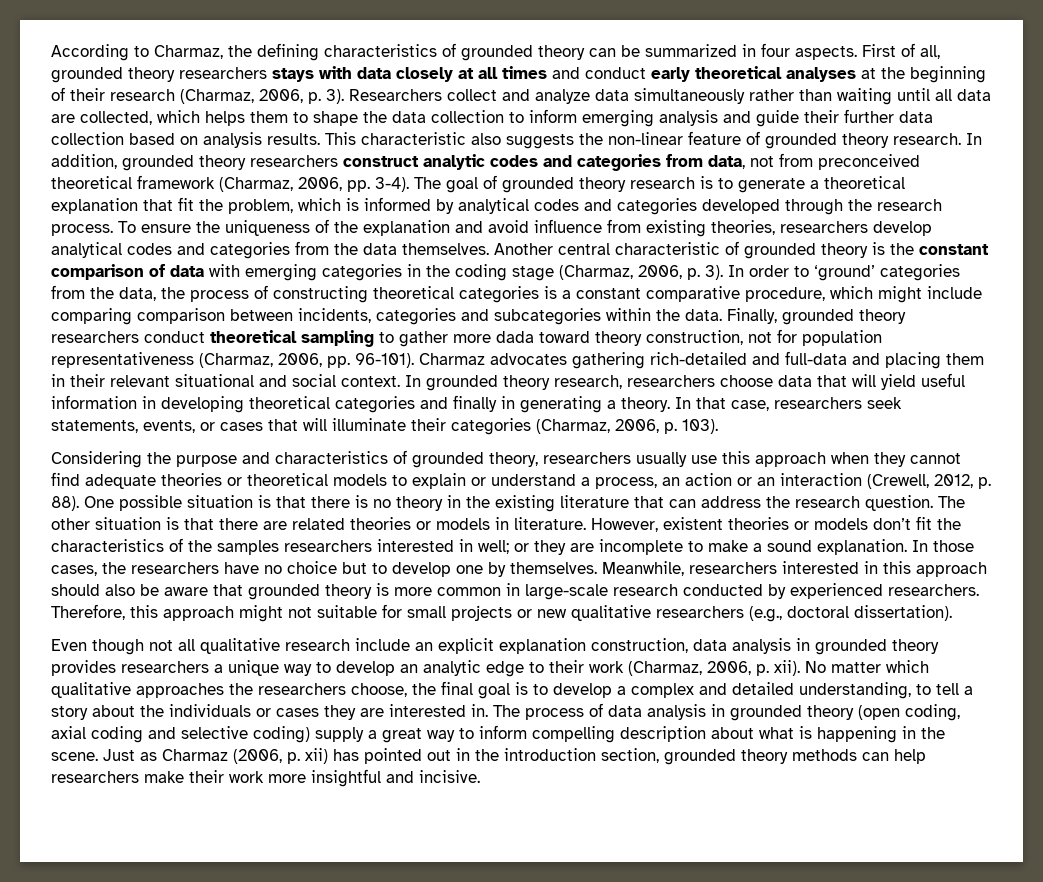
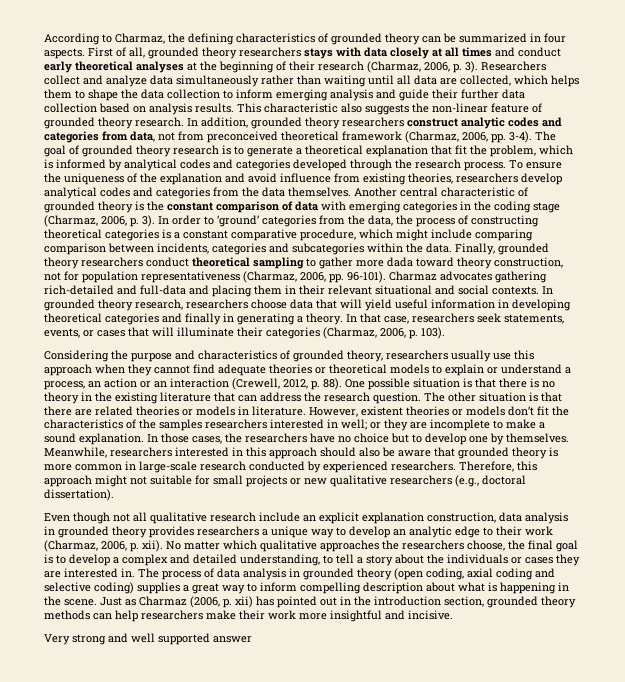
- Charmaz advocates gathering rich-detailed and full-data and placing them in their relevant situational and social context.
+ Charmaz advocates gathering rich-detailed and full-data and placing them in their relevant situational and social contexts.
- The process of data analysis in grounded theory (open coding, axial coding and selective coding) supply a great way to inform compelling description about what is happening in the scene.
+ The process of data analysis in grounded theory (open coding, axial coding and selective coding) supplies a great way to inform compelling description about what is happening in the scene.
+ Very strong and well supported answer

